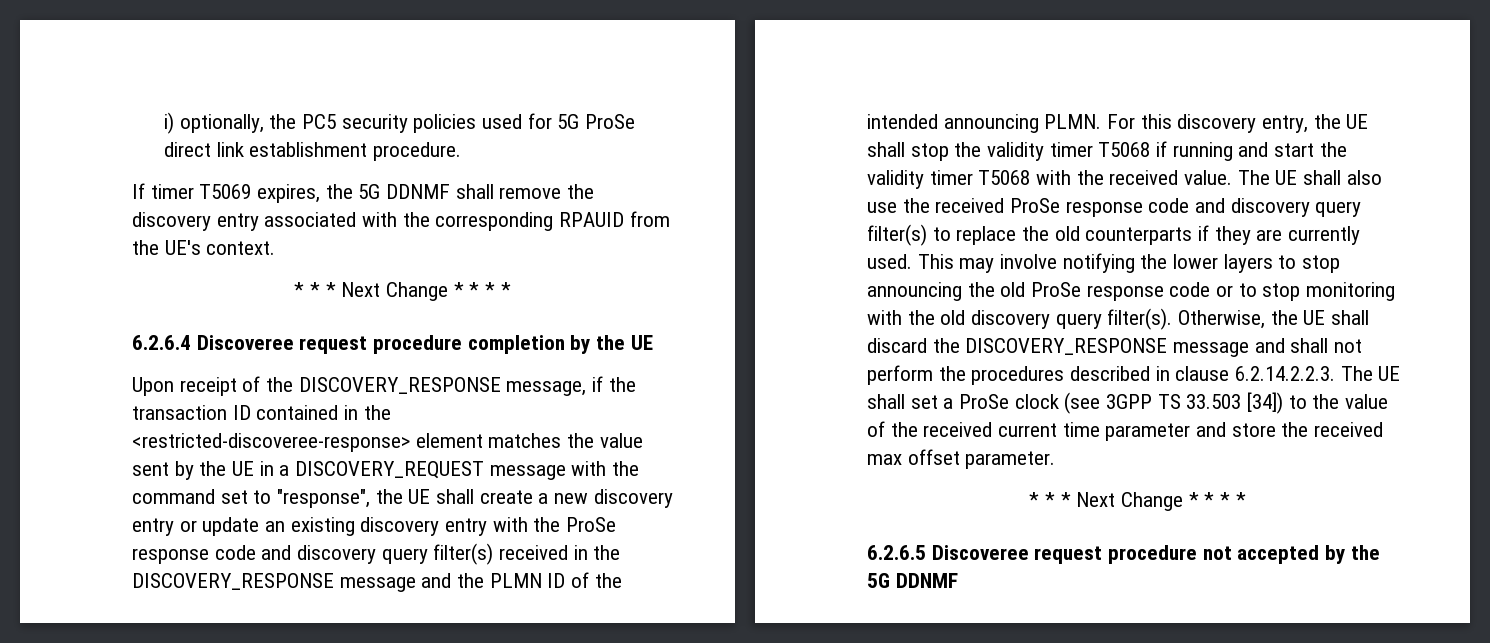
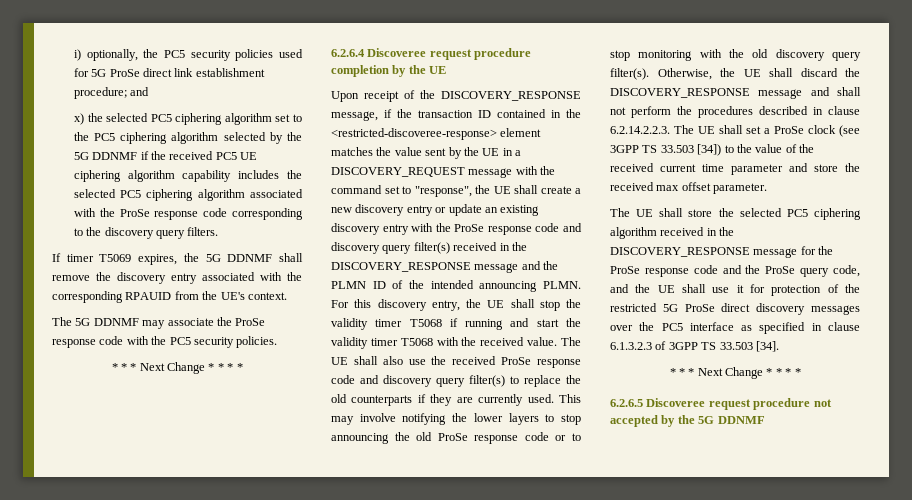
- i) optionally, the PC5 security policies used for 5G ProSe direct link establishment procedure.
+ i) optionally, the PC5 security policies used for 5G ProSe direct link establishment procedure; and
+ x) the selected PC5 ciphering algorithm set to the PC5 ciphering algorithm selected by the 5G DDNMF if the received PC5 UE ciphering algorithm capability includes the selected PC5 ciphering algorithm associated with the ProSe response code corresponding to the discovery query filters.
+ The 5G DDNMF may associate the ProSe response code with the PC5 security policies.
+ The UE shall store the selected PC5 ciphering algorithm received in the DISCOVERY_RESPONSE message for the ProSe response code and the ProSe query code, and the UE shall use it for protection of the restricted 5G ProSe direct discovery messages over the PC5 interface as specified in clause 6.1.3.2.3 of 3GPP TS 33.503 [34].

